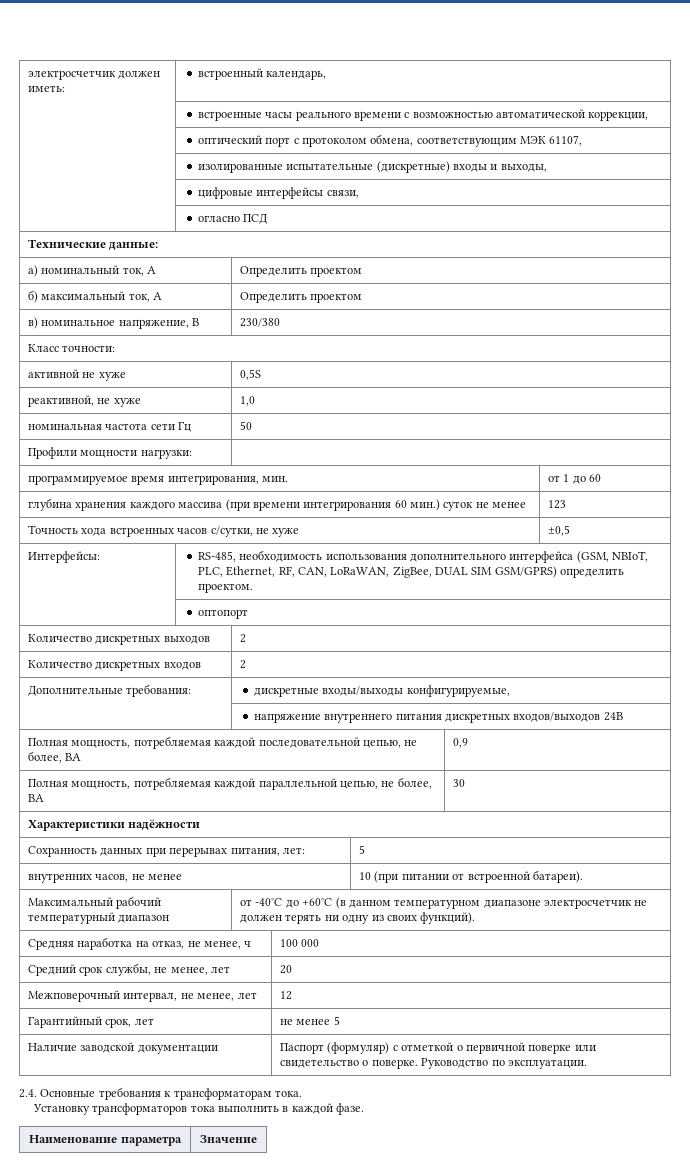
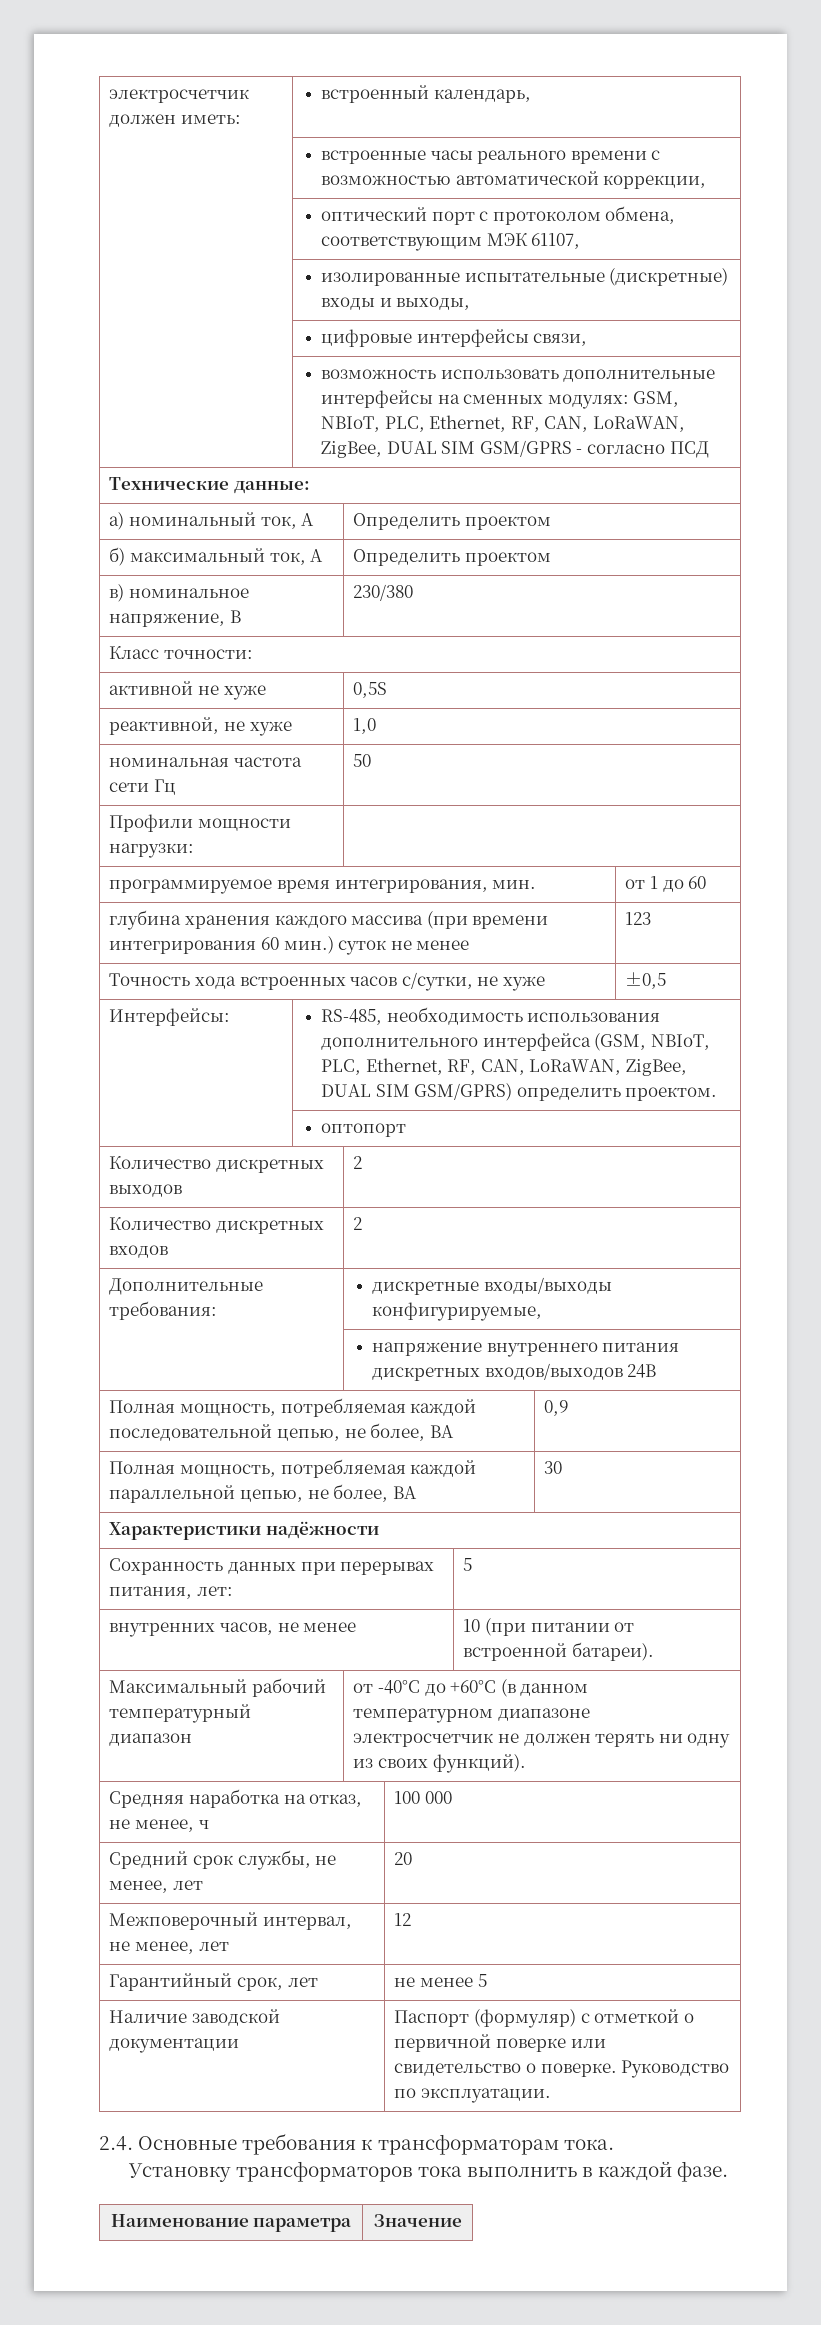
- | огласно ПСД
+ | возможность использовать дополнительные интерфейсы на сменных модулях: GSM, NBIoT, PLC, Ethernet, RF, CAN, LoRaWAN, ZigBee, DUAL SIM GSM/GPRS - согласно ПСД

